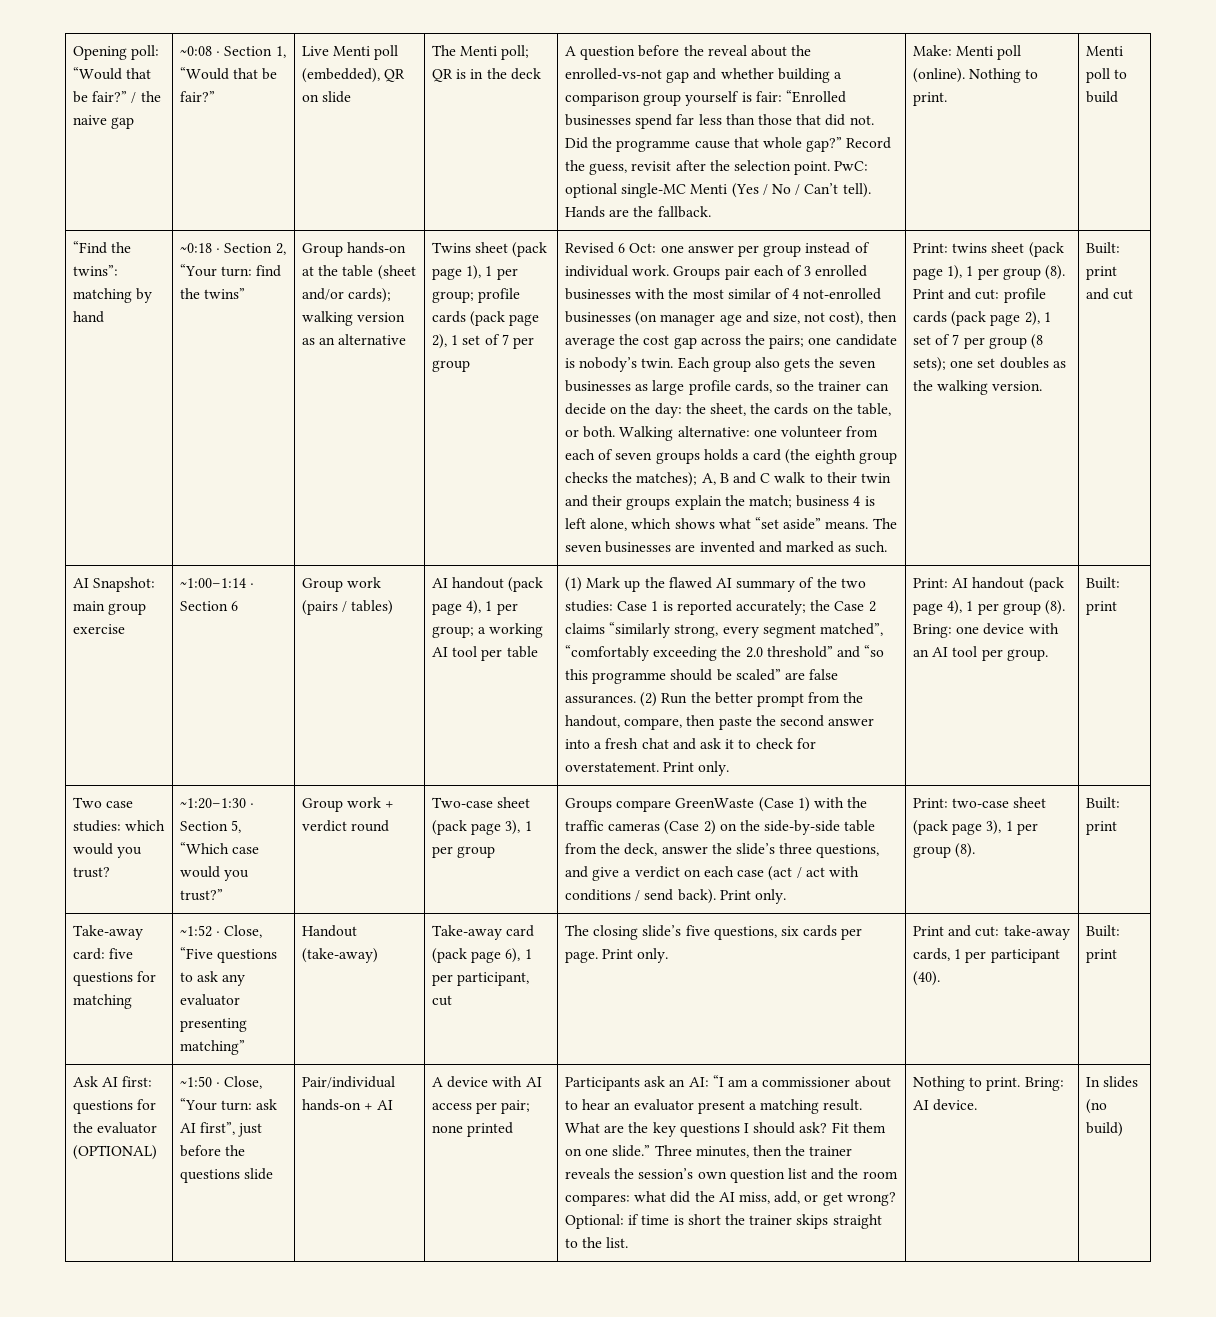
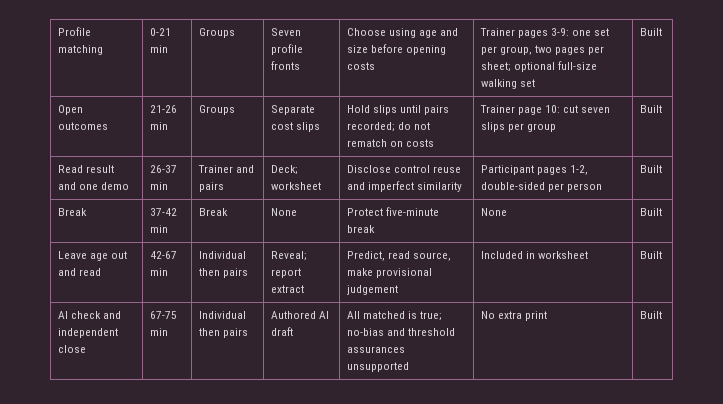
- Opening poll: “Would that be fair?” / the naive gap | ~0:08 · Section 1, “Would that be fair?” | Live Menti poll (embedded), QR on slide | The Menti poll; QR is in the deck | A question before the reveal about the enrolled-vs-not gap and whether building a comparison group yourself is fair: “Enrolled businesses spend far less than those that did not. Did the programme cause that whole gap?” Record the guess, revisit after the selection point. PwC: optional single-MC Menti (Yes / No / Can’t tell). Hands are the fallback. | Make: Menti poll (online). Nothing to print. | Menti poll to build
- “Find the twins”: matching by hand | ~0:18 · Section 2, “Your turn: find the twins” | Group hands-on at the table (sheet and/or cards); walking version as an alternative | Twins sheet (pack page 1), 1 per group; profile cards (pack page 2), 1 set of 7 per group | Revised 6 Oct: one answer per group instead of individual work. Groups pair each of 3 enrolled businesses with the most similar of 4 not-enrolled businesses (on manager age and size, not cost), then average the cost gap across the pairs; one candidate is nobody’s twin. Each group also gets the seven businesses as large profile cards, so the trainer can decide on the day: the sheet, the cards on the table, or both. Walking alternative: one volunteer from each of seven groups holds a card (the eighth group checks the matches); A, B and C walk to their twin and their groups explain the match; business 4 is left alone, which shows what “set aside” means. The seven businesses are invented and marked as such. | Print: twins sheet (pack page 1), 1 per group (8). Print and cut: profile cards (pack page 2), 1 set of 7 per group (8 sets); one set doubles as the walking version. | Built: print and cut
- AI Snapshot: main group exercise | ~1:00–1:14 · Section 6 | Group work (pairs / tables) | AI handout (pack page 4), 1 per group; a working AI tool per table | (1) Mark up the flawed AI summary of the two studies: Case 1 is reported accurately; the Case 2 claims “similarly strong, every segment matched”, “comfortably exceeding the 2.0 threshold” and “so this programme should be scaled” are false assurances. (2) Run the better prompt from the handout, compare, then paste the second answer into a fresh chat and ask it to check for overstatement. Print only. | Print: AI handout (pack page 4), 1 per group (8). Bring: one device with an AI tool per group. | Built: print
- Two case studies: which would you trust? | ~1:20–1:30 · Section 5, “Which case would you trust?” | Group work + verdict round | Two-case sheet (pack page 3), 1 per group | Groups compare GreenWaste (Case 1) with the traffic cameras (Case 2) on the side-by-side table from the deck, answer the slide’s three questions, and give a verdict on each case (act / act with conditions / send back). Print only. | Print: two-case sheet (pack page 3), 1 per group (8). | Built: print
- Take-away card: five questions for matching | ~1:52 · Close, “Five questions to ask any evaluator presenting matching” | Handout (take-away) | Take-away card (pack page 6), 1 per participant, cut | The closing slide’s five questions, six cards per page. Print only. | Print and cut: take-away cards, 1 per participant (40). | Built: print
- Ask AI first: questions for the evaluator (OPTIONAL) | ~1:50 · Close, “Your turn: ask AI first”, just before the questions slide | Pair/individual hands-on + AI | A device with AI access per pair; none printed | Participants ask an AI: “I am a commissioner about to hear an evaluator present a matching result. What are the key questions I should ask? Fit them on one slide.” Three minutes, then the trainer reveals the session’s own question list and the room compares: what did the AI miss, add, or get wrong? Optional: if time is short the trainer skips straight to the list. | Nothing to print. Bring: AI device. | In slides (no build)
+ Profile matching | 0-21 min | Groups | Seven profile fronts | Choose using age and size before opening costs | Trainer pages 3-9: one set per group, two pages per sheet; optional full-size walking set | Built
+ Open outcomes | 21-26 min | Groups | Separate cost slips | Hold slips until pairs recorded; do not rematch on costs | Trainer page 10: cut seven slips per group | Built
+ Read result and one demo | 26-37 min | Trainer and pairs | Deck; worksheet | Disclose control reuse and imperfect similarity | Participant pages 1-2, double-sided per person | Built
+ Break | 37-42 min | Break | None | Protect five-minute break | None | Built
+ Leave age out and read | 42-67 min | Individual then pairs | Reveal; report extract | Predict, read source, make provisional judgement | Included in worksheet | Built
+ AI check and independent close | 67-75 min | Individual then pairs | Authored AI draft | All matched is true; no-bias and threshold assurances unsupported | No extra print | Built

